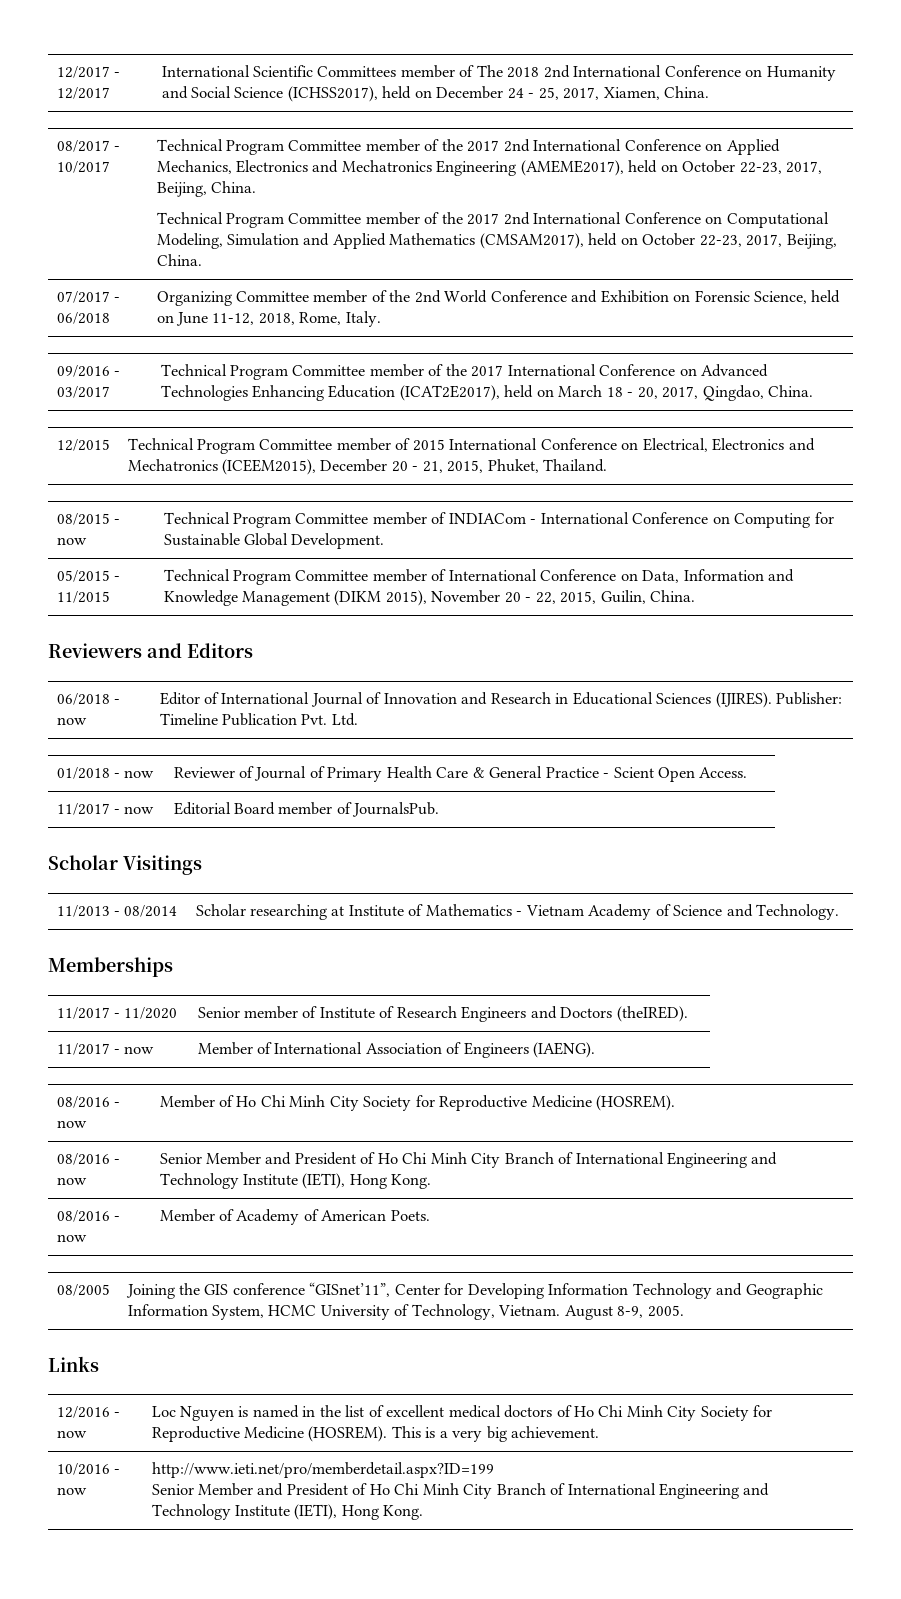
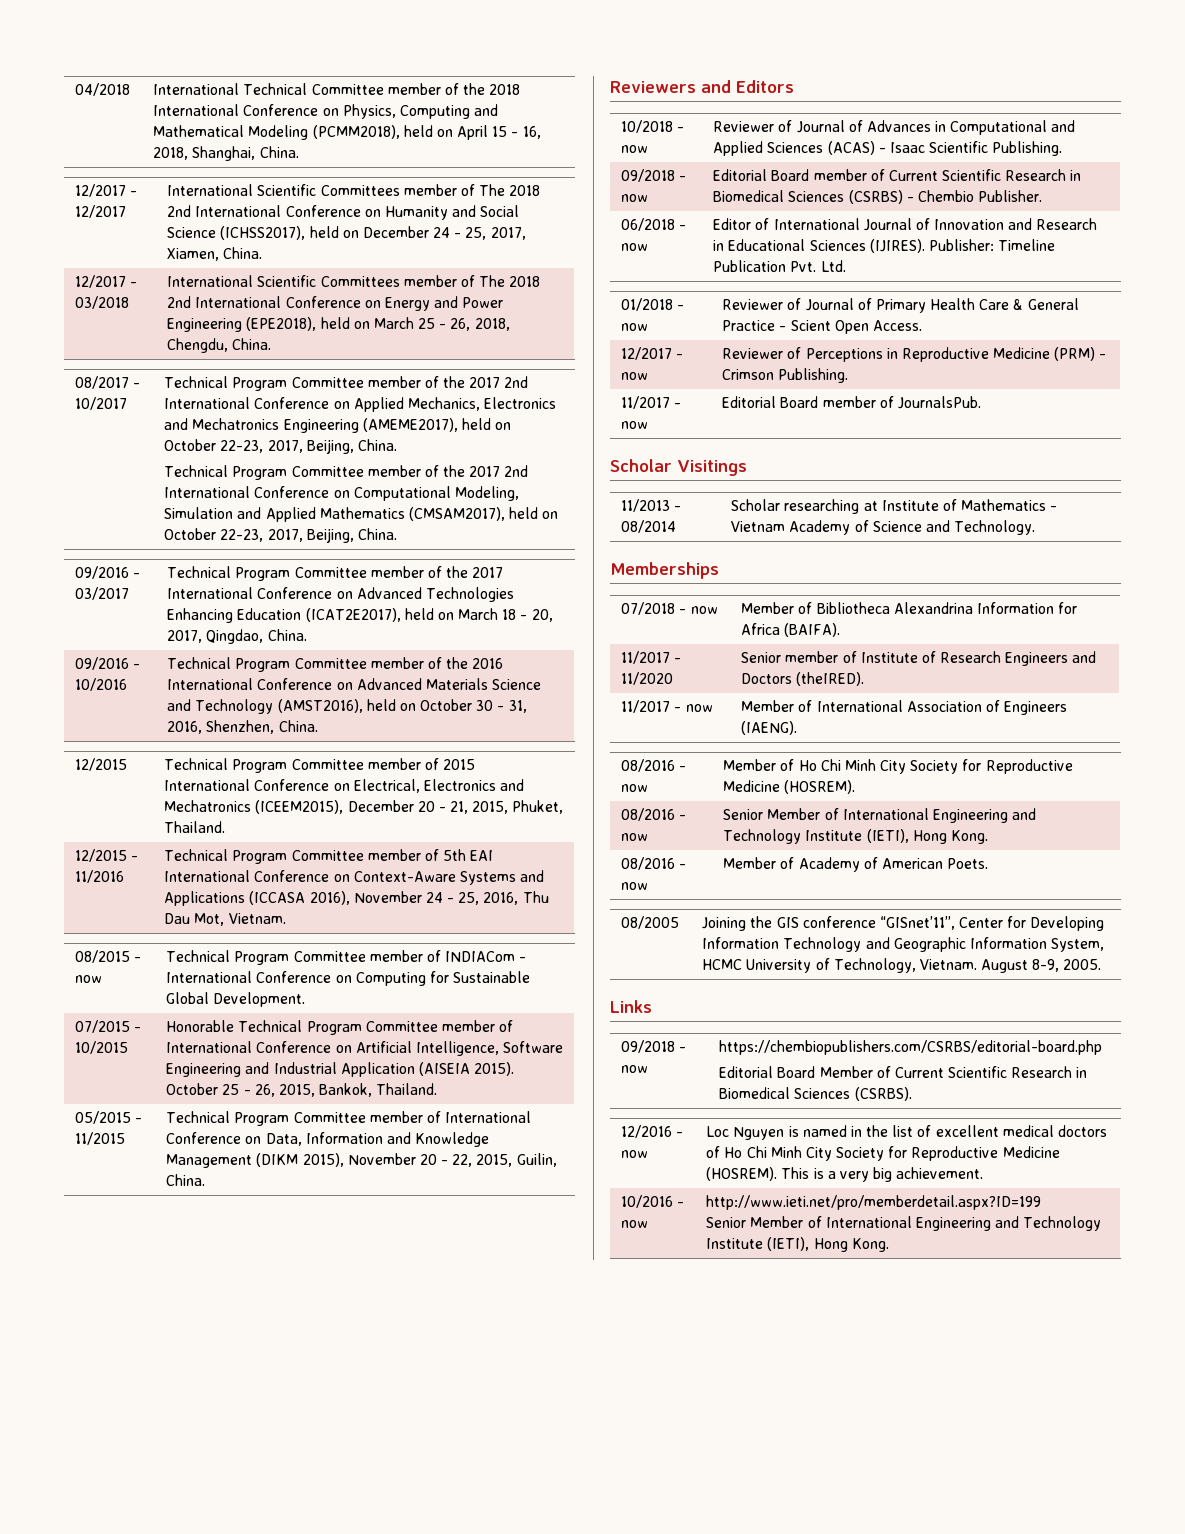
+ 04/2018 | International Technical Committee member of the 2018 International Conference on Physics, Computing and Mathematical Modeling (PCMM2018), held on April 15 - 16, 2018, Shanghai, China.
+ 12/2017 - 03/2018 | International Scientific Committees member of The 2018 2nd International Conference on Energy and Power Engineering (EPE2018), held on March 25 - 26, 2018, Chengdu, China.
- 07/2017 - 06/2018 | Organizing Committee member of the 2nd World Conference and Exhibition on Forensic Science, held on June 11-12, 2018, Rome, Italy.
+ 09/2016 - 10/2016 | Technical Program Committee member of the 2016 International Conference on Advanced Materials Science and Technology (AMST2016), held on October 30 - 31, 2016, Shenzhen, China.
+ 12/2015 - 11/2016 | Technical Program Committee member of 5th EAI International Conference on Context-Aware Systems and Applications (ICCASA 2016), November 24 - 25, 2016, Thu Dau Mot, Vietnam.
+ 07/2015 - 10/2015 | Honorable Technical Program Committee member of International Conference on Artificial Intelligence, Software Engineering and Industrial Application (AISEIA 2015). October 25 - 26, 2015, Bankok, Thailand.
+ 10/2018 - now | Reviewer of Journal of Advances in Computational and Applied Sciences (ACAS) - Isaac Scientific Publishing.
+ 09/2018 - now | Editorial Board member of Current Scientific Research in Biomedical Sciences (CSRBS) - Chembio Publisher.
+ 12/2017 - now | Reviewer of Perceptions in Reproductive Medicine (PRM) - Crimson Publishing.
+ 07/2018 - now | Member of Bibliotheca Alexandrina Information for Africa (BAIFA).
- 08/2016 - now | Senior Member and President of Ho Chi Minh City Branch of International Engineering and Technology Institute (IETI), Hong Kong.
+ 08/2016 - now | Senior Member of International Engineering and Technology Institute (IETI), Hong Kong.
+ 09/2018 - now | https://chembiopublishers.com/CSRBS/editorial-board.php
+ Editorial Board Member of Current Scientific Research in Biomedical Sciences (CSRBS).
  10/2016 - now | http://www.ieti.net/pro/memberdetail.aspx?ID=199
- Senior Member and President of Ho Chi Minh City Branch of International Engineering and Technology Institute (IETI), Hong Kong.
+ Senior Member of International Engineering and Technology Institute (IETI), Hong Kong.

